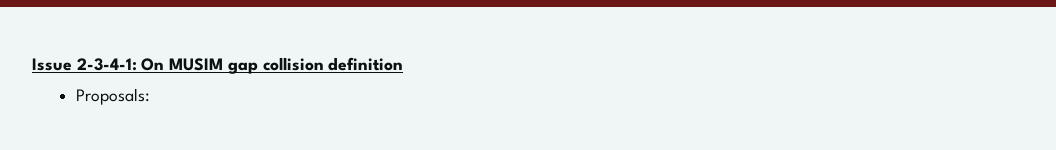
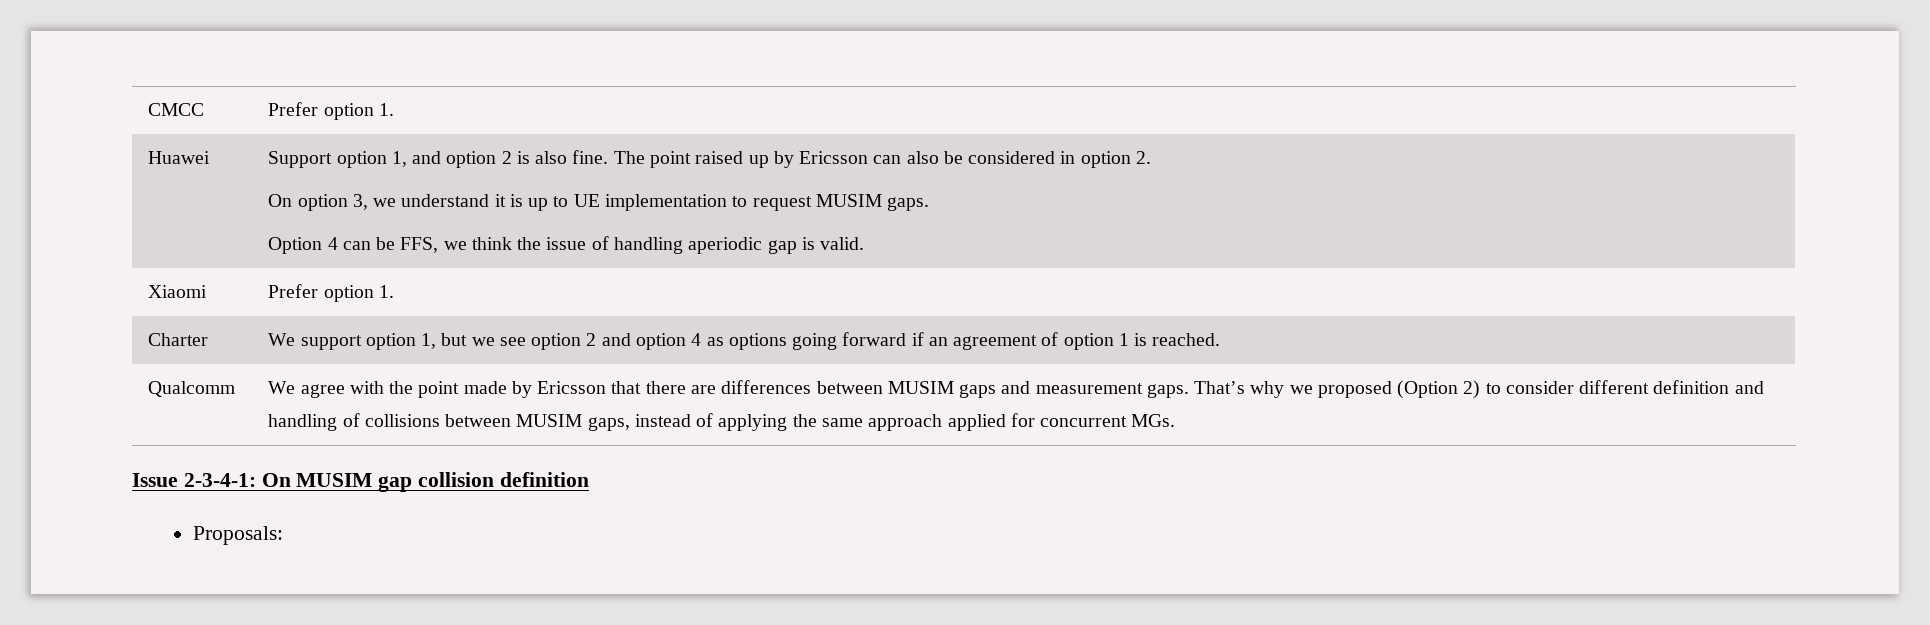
+ CMCC | Prefer option 1.
+ Huawei | Support option 1, and option 2 is also fine. The point raised up by Ericsson can also be considered in option 2.
+ On option 3, we understand it is up to UE implementation to request MUSIM gaps.
+ Option 4 can be FFS, we think the issue of handling aperiodic gap is valid.
+ Xiaomi | Prefer option 1.
+ Charter | We support option 1, but we see option 2 and option 4 as options going forward if an agreement of option 1 is reached.
+ Qualcomm | We agree with the point made by Ericsson that there are differences between MUSIM gaps and measurement gaps. That’s why we proposed (Option 2) to consider different definition and handling of collisions between MUSIM gaps, instead of applying the same approach applied for concurrent MGs.

